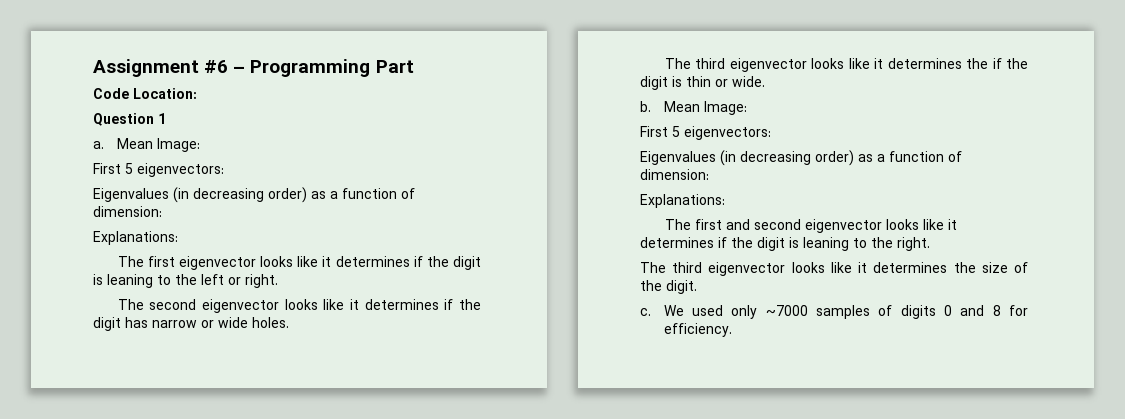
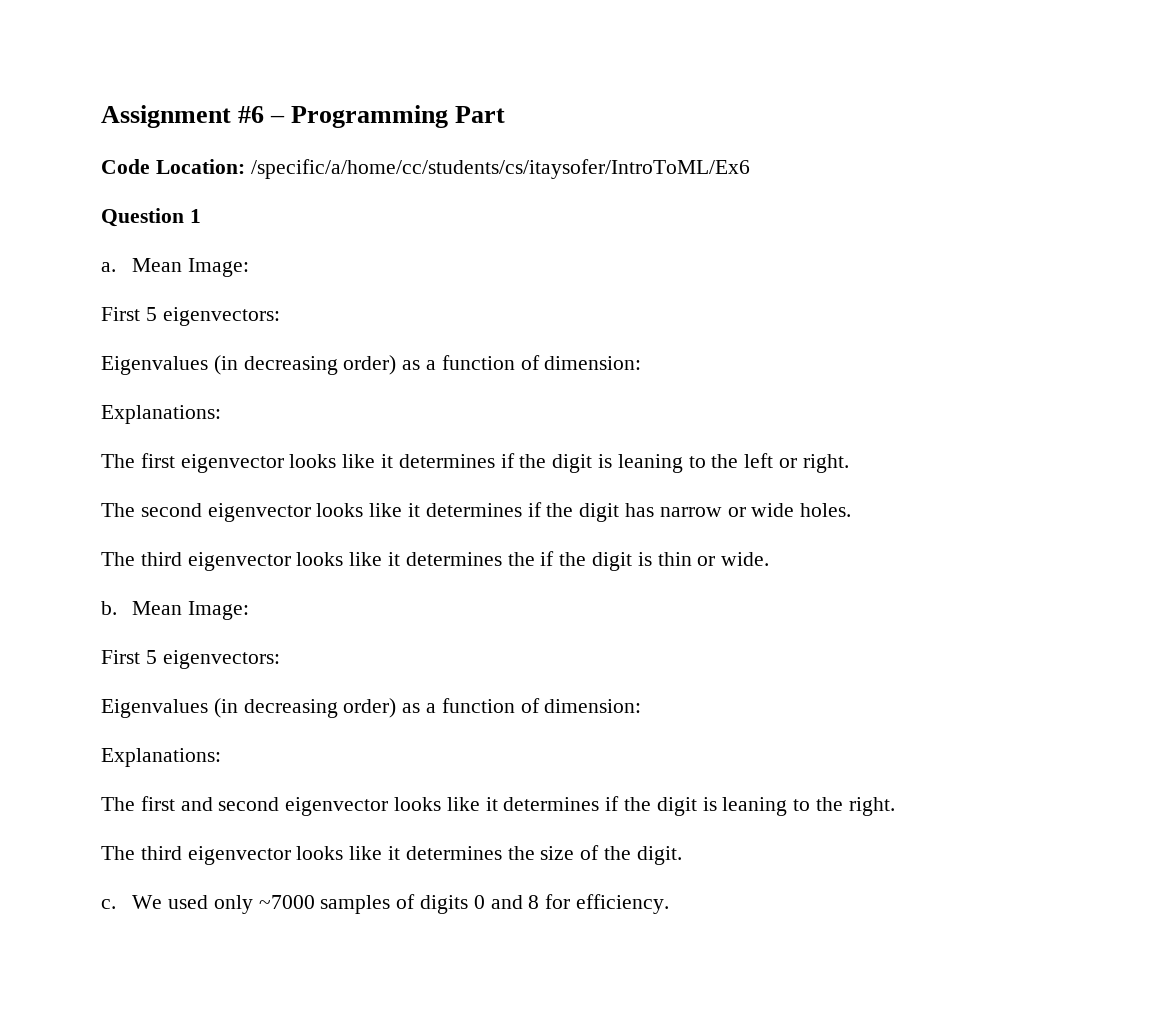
- Code Location:
+ Code Location: /specific/a/home/cc/students/cs/itaysofer/IntroToML/Ex6

